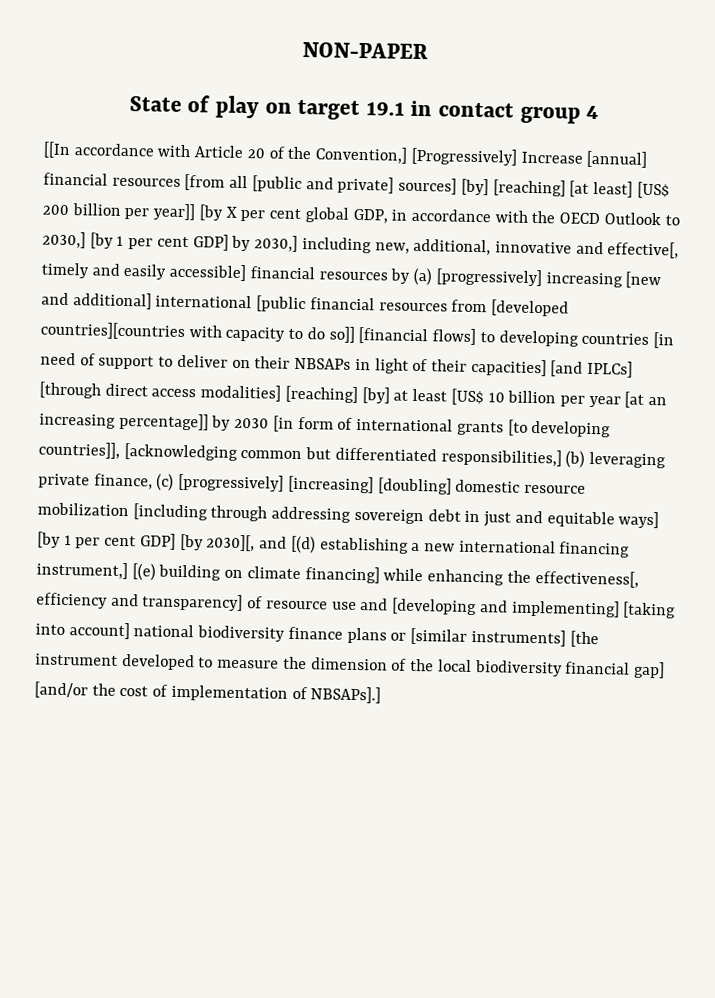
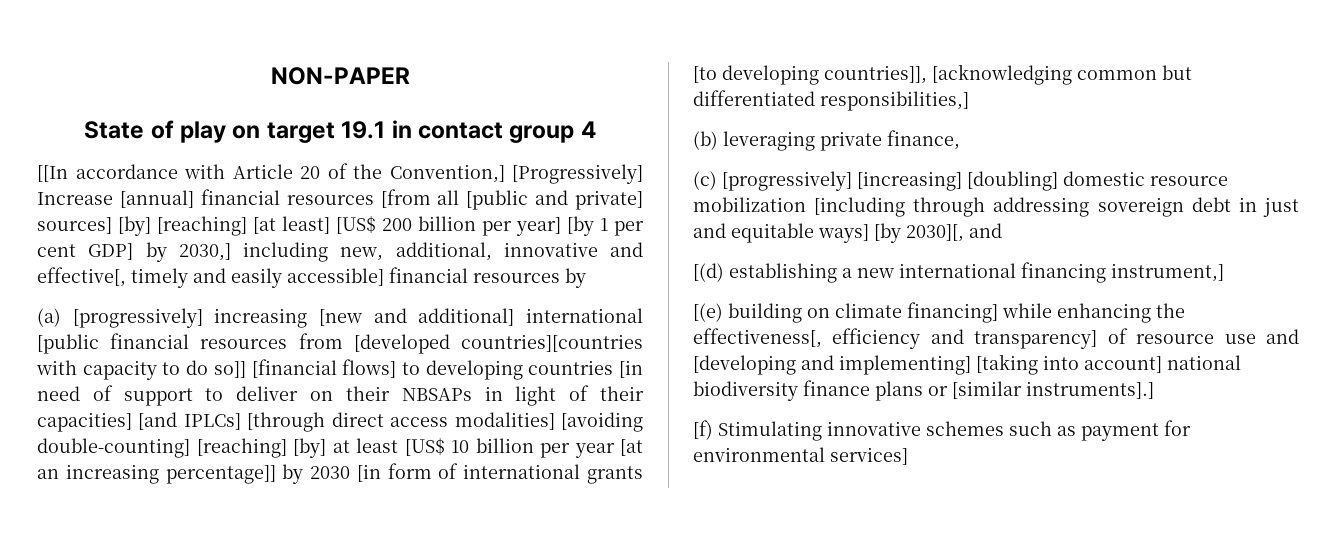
- [[In accordance with Article 20 of the Convention,] [Progressively] Increase [annual] financial resources [from all [public and private] sources] [by] [reaching] [at least] [US$ 200 billion per year]] [by X per cent global GDP, in accordance with the OECD Outlook to 2030,] [by 1 per cent GDP] by 2030,] including new, additional, innovative and effective[, timely and easily accessible] financial resources by (a) [progressively] increasing [new and additional] international [public financial resources from [developed countries][countries with capacity to do so]] [financial flows] to developing countries [in need of support to deliver on their NBSAPs in light of their capacities] [and IPLCs] [through direct access modalities] [reaching] [by] at least [US$ 10 billion per year [at an increasing percentage]] by 2030 [in form of international grants [to developing countries]], [acknowledging common but differentiated responsibilities,] (b) leveraging private finance, (c) [progressively] [increasing] [doubling] domestic resource mobilization [including through addressing sovereign debt in just and equitable ways] [by 1 per cent GDP] [by 2030][, and [(d) establishing a new international financing instrument,] [(e) building on climate financing] while enhancing the effectiveness[, efficiency and transparency] of resource use and [developing and implementing] [taking into account] national biodiversity finance plans or [similar instruments] [the instrument developed to measure the dimension of the local biodiversity financial gap] [and/or the cost of implementation of NBSAPs].]
+ [[In accordance with Article 20 of the Convention,] [Progressively] Increase [annual] financial resources [from all [public and private] sources] [by] [reaching] [at least] [US$ 200 billion per year] [by 1 per cent GDP] by 2030,] including new, additional, innovative and effective[, timely and easily accessible] financial resources by
+ (a) [progressively] increasing [new and additional] international [public financial resources from [developed countries][countries with capacity to do so]] [financial flows] to developing countries [in need of support to deliver on their NBSAPs in light of their capacities] [and IPLCs] [through direct access modalities] [avoiding double-counting] [reaching] [by] at least [US$ 10 billion per year [at an increasing percentage]] by 2030 [in form of international grants [to developing countries]], [acknowledging common but differentiated responsibilities,]
+ (b) leveraging private finance,
+ (c) [progressively] [increasing] [doubling] domestic resource mobilization [including through addressing sovereign debt in just and equitable ways] [by 2030][, and
+ [(d) establishing a new international financing instrument,]
+ [(e) building on climate financing] while enhancing the effectiveness[, efficiency and transparency] of resource use and [developing and implementing] [taking into account] national biodiversity finance plans or [similar instruments].]
+ [f) Stimulating innovative schemes such as payment for environmental services]

